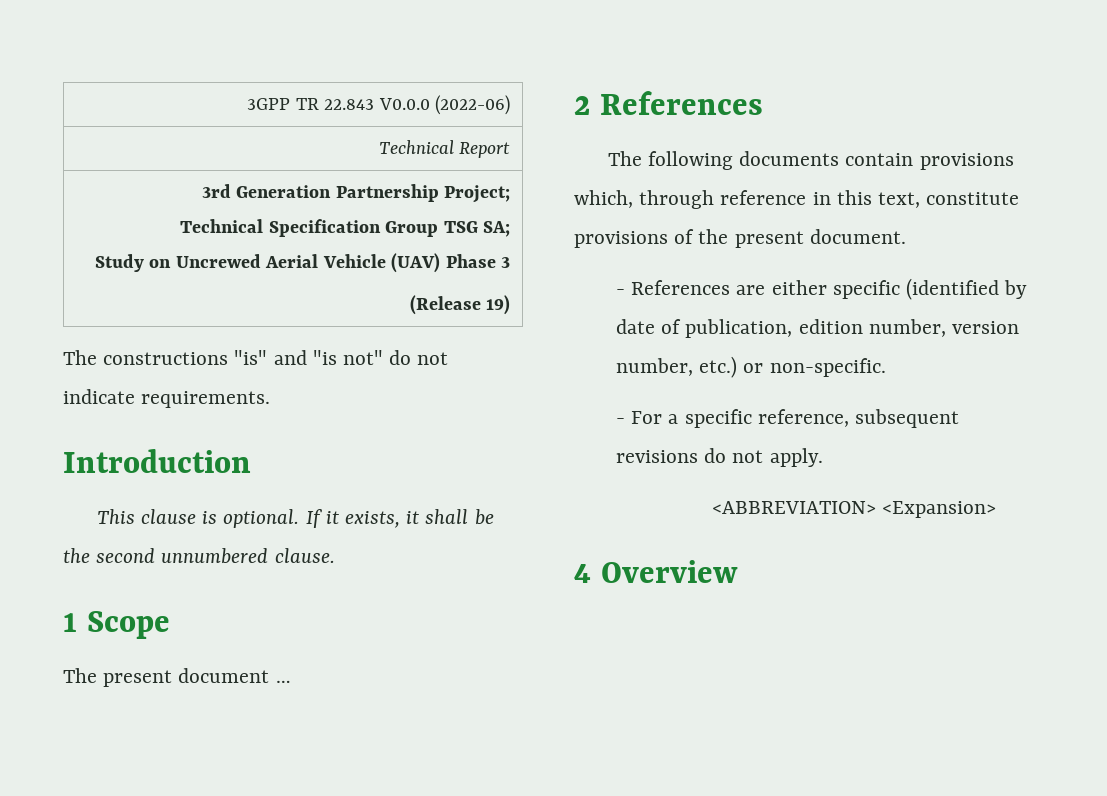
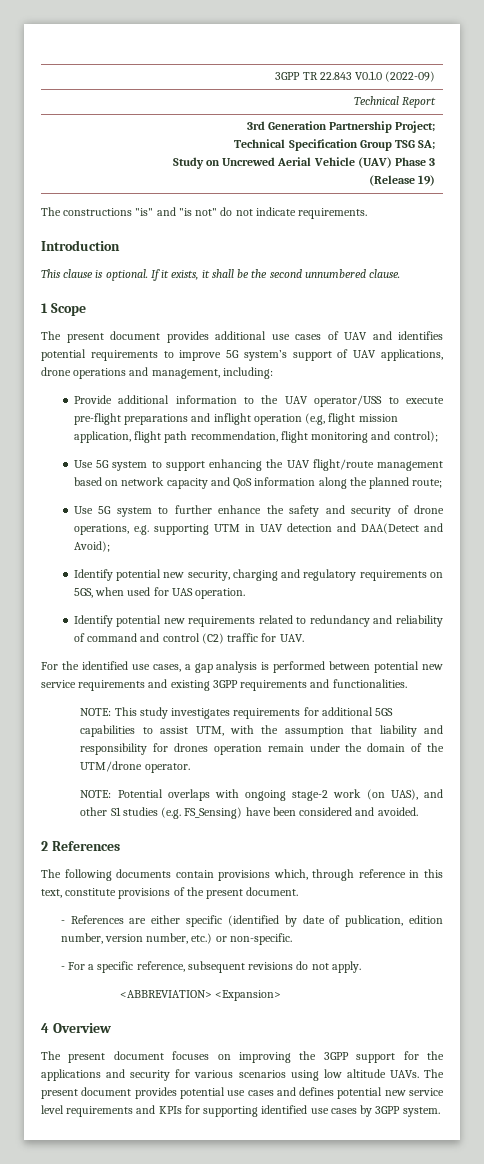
- 3GPP TR 22.843 V0.0.0 (2022-06)
+ 3GPP TR 22.843 V0.1.0 (2022-09)
- The present document …
+ The present document provides additional use cases of UAV and identifies potential requirements to improve 5G system’s support of UAV applications, drone operations and management, including:
+ Provide additional information to the UAV operator/USS to execute pre-flight preparations and inflight operation (e.g, flight mission application, flight path recommendation, flight monitoring and control);
+ Use 5G system to support enhancing the UAV flight/route management based on network capacity and QoS information along the planned route;
+ Use 5G system to further enhance the safety and security of drone operations, e.g. supporting UTM in UAV detection and DAA(Detect and Avoid);
+ Identify potential new security, charging and regulatory requirements on 5GS, when used for UAS operation.
+ Identify potential new requirements related to redundancy and reliability of command and control (C2) traffic for UAV.
+ For the identified use cases, a gap analysis is performed between potential new service requirements and existing 3GPP requirements and functionalities.
+ NOTE: This study investigates requirements for additional 5GS capabilities to assist UTM, with the assumption that liability and responsibility for drones operation remain under the domain of the UTM/drone operator.
+ NOTE: Potential overlaps with ongoing stage-2 work (on UAS), and other S1 studies (e.g. FS_Sensing) have been considered and avoided.
+ The present document focuses on improving the 3GPP support for the applications and security for various scenarios using low altitude UAVs. The present document provides potential use cases and defines potential new service level requirements and KPIs for supporting identified use cases by 3GPP system.

